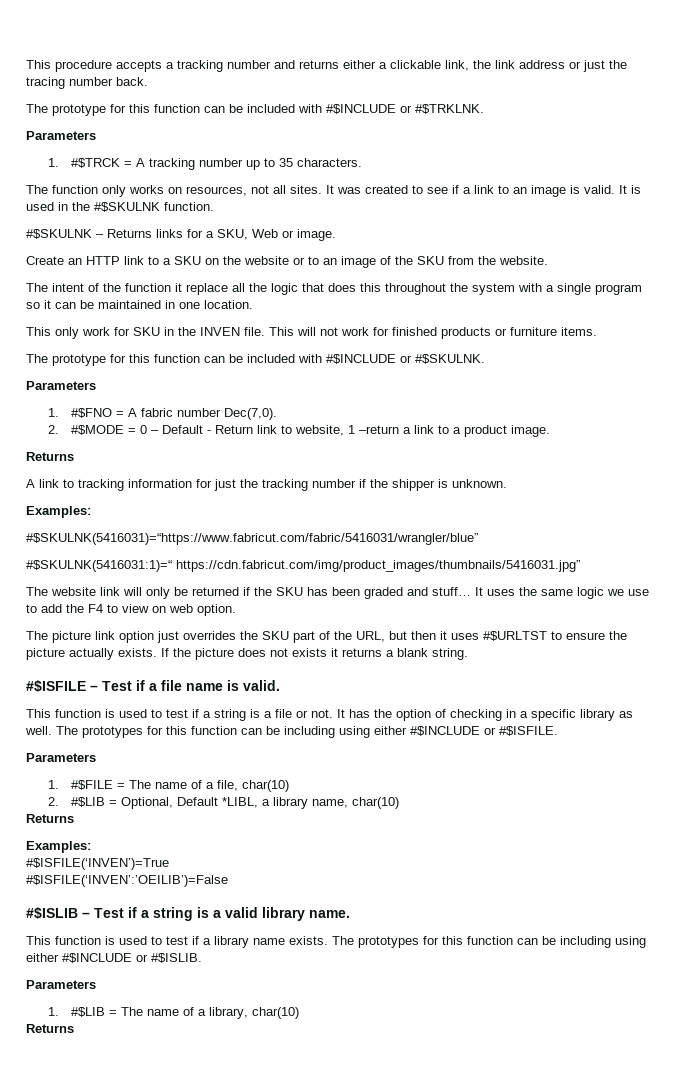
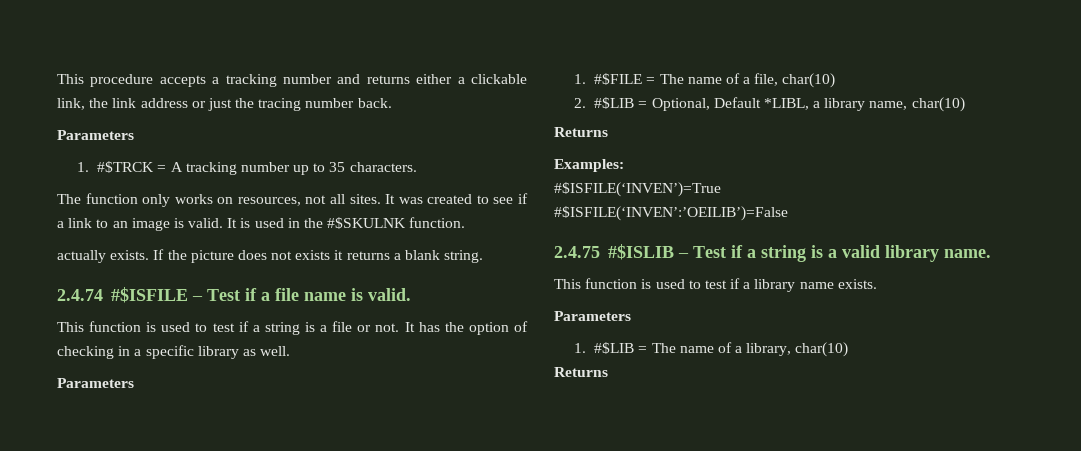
- The prototype for this function can be included with #$INCLUDE or #$TRKLNK.
- #$SKULNK – Returns links for a SKU, Web or image.
- Create an HTTP link to a SKU on the website or to an image of the SKU from the website.
- The intent of the function it replace all the logic that does this throughout the system with a single program so it can be maintained in one location.
- This only work for SKU in the INVEN file. This will not work for finished products or furniture items.
- The prototype for this function can be included with #$INCLUDE or #$SKULNK.
- Parameters
- 1. #$FNO = A fabric number Dec(7,0).
- 2. #$MODE = 0 – Default - Return link to website, 1 –return a link to a product image.
- Returns
- A link to tracking information for just the tracking number if the shipper is unknown.
- Examples:
- #$SKULNK(5416031)=“https://www.fabricut.com/fabric/5416031/wrangler/blue”
- #$SKULNK(5416031:1)=“ https://cdn.fabricut.com/img/product_images/thumbnails/5416031.jpg”
- The website link will only be returned if the SKU has been graded and stuff… It uses the same logic we use to add the F4 to view on web option.
- The picture link option just overrides the SKU part of the URL, but then it uses #$URLTST to ensure the picture actually exists.
+ actually exists.
- #$ISFILE – Test if a file name is valid.
+ 2.4.74 #$ISFILE – Test if a file name is valid.
- The prototypes for this function can be including using either #$INCLUDE or #$ISFILE.
- #$ISLIB – Test if a string is a valid library name.
+ 2.4.75 #$ISLIB – Test if a string is a valid library name.
- The prototypes for this function can be including using either #$INCLUDE or #$ISLIB.

